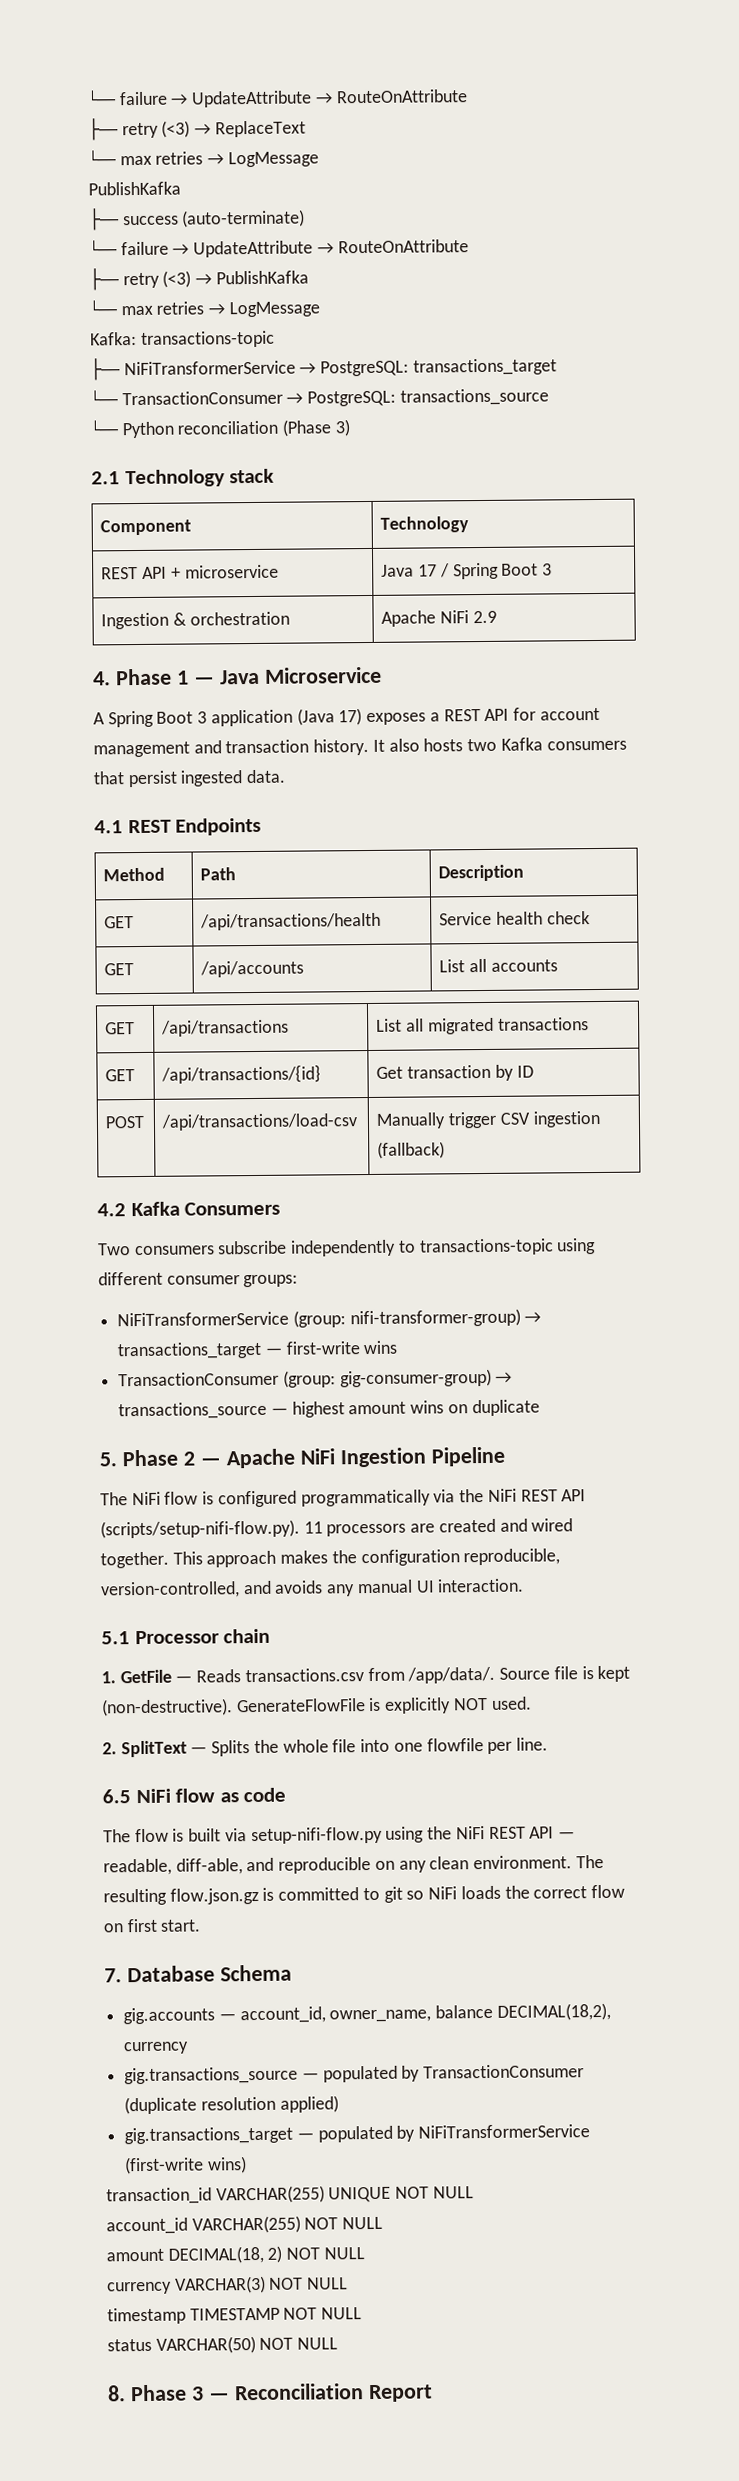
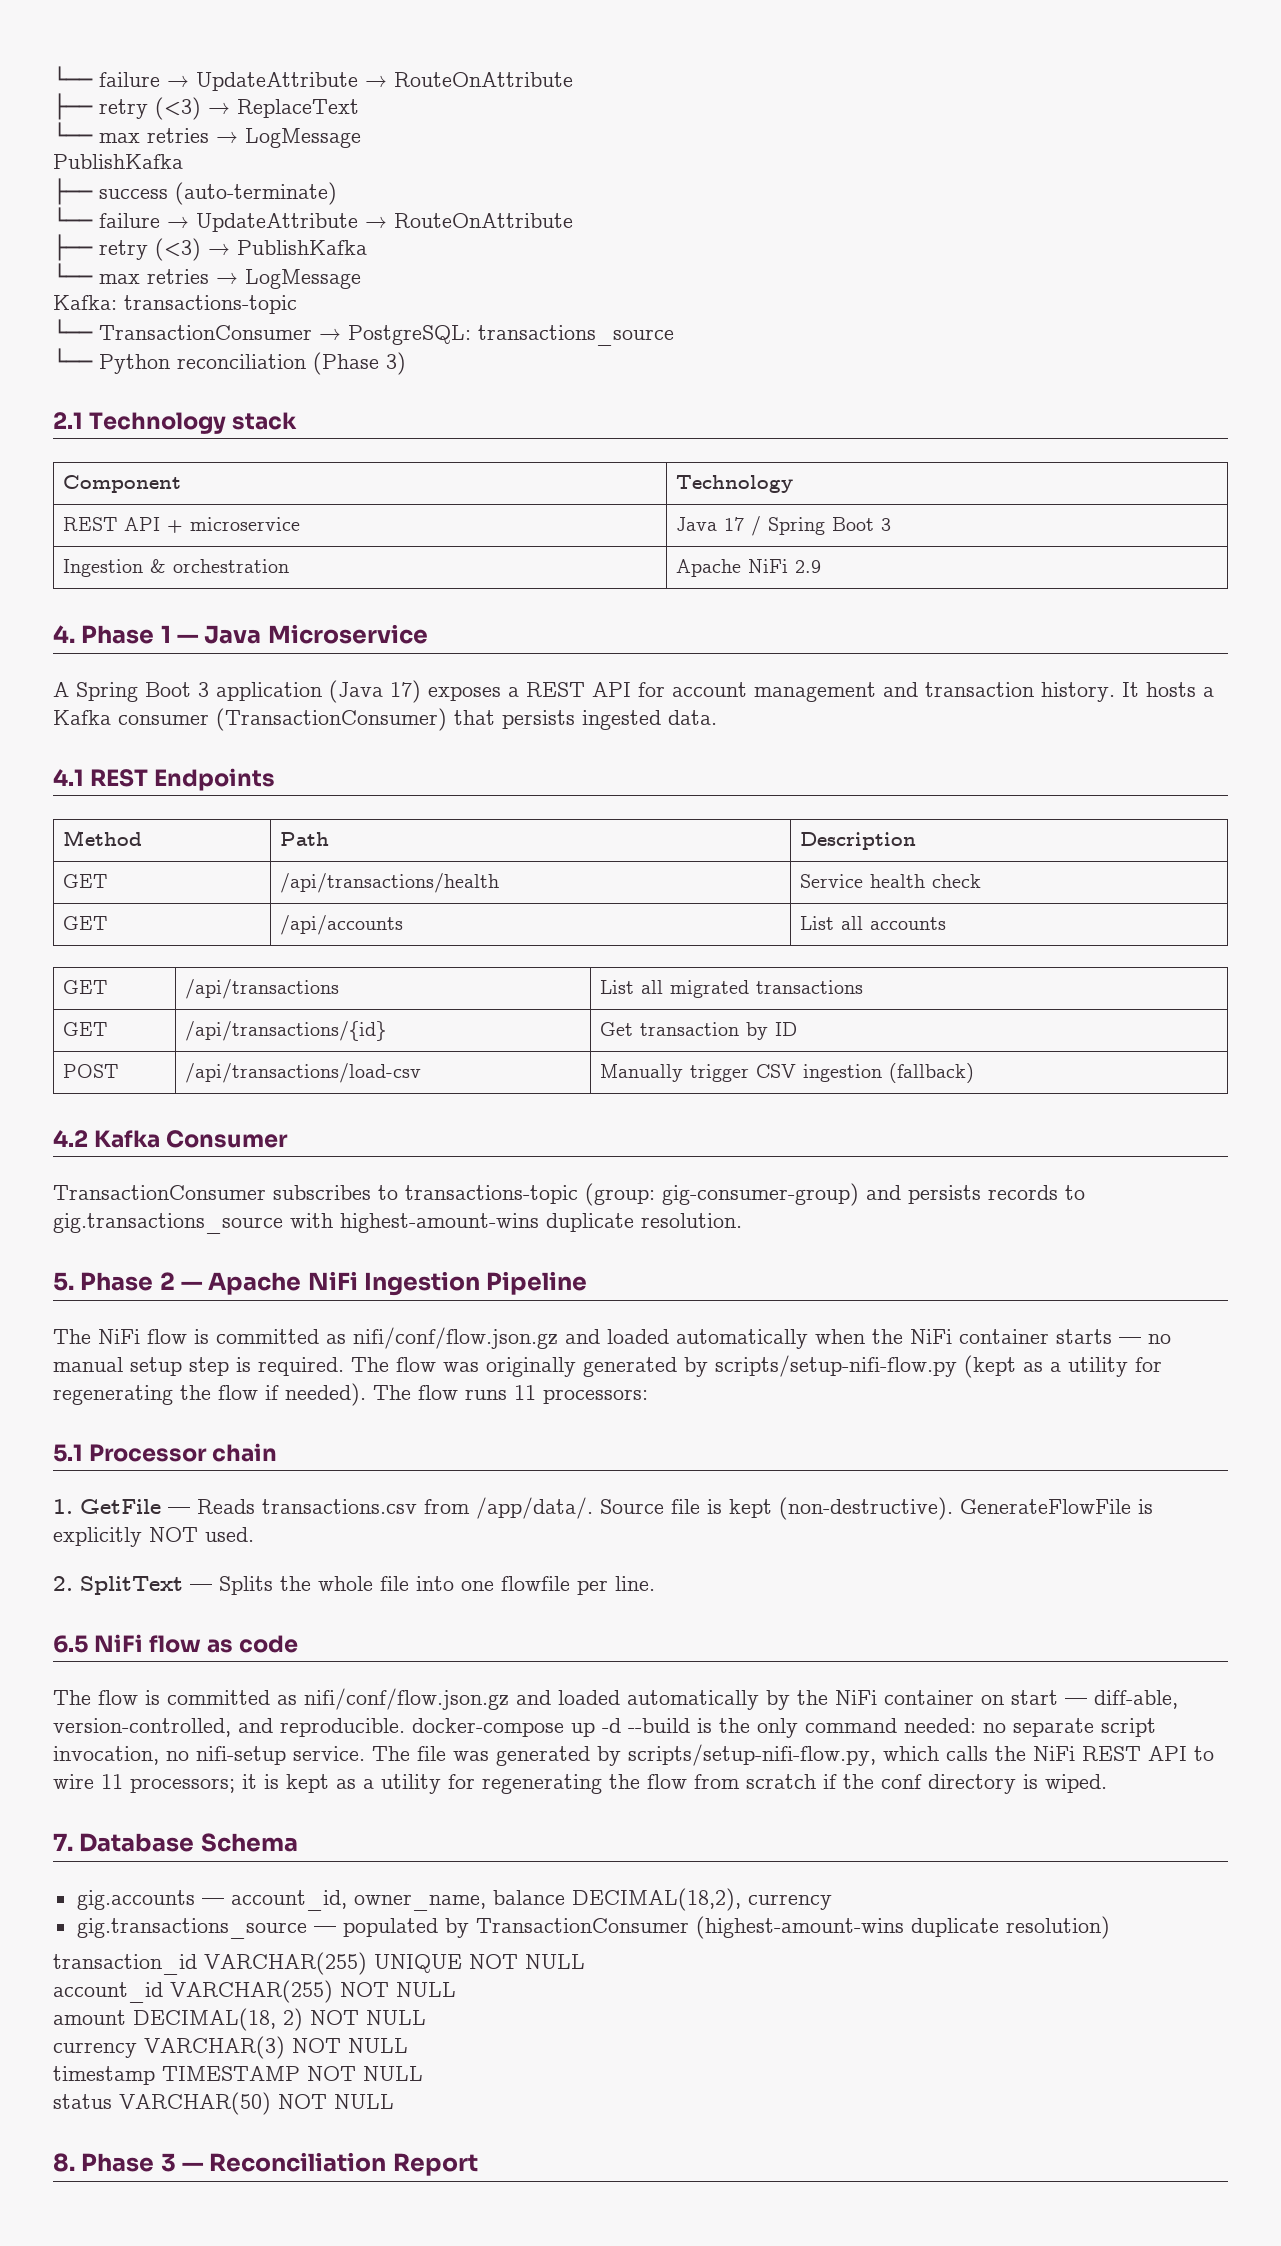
- ├── NiFiTransformerService → PostgreSQL: transactions_target
- It also hosts two Kafka consumers that persist ingested data.
+ It hosts a Kafka consumer (TransactionConsumer) that persists ingested data.
- 4.2 Kafka Consumers
- Two consumers subscribe independently to transactions-topic using different consumer groups:
- NiFiTransformerService (group: nifi-transformer-group) → transactions_target — first-write wins
- TransactionConsumer (group: gig-consumer-group) → transactions_source — highest amount wins on duplicate
+ 4.2 Kafka Consumer
+ TransactionConsumer subscribes to transactions-topic (group: gig-consumer-group) and persists records to gig.transactions_source with highest-amount-wins duplicate resolution.
- The NiFi flow is configured programmatically via the NiFi REST API (scripts/setup-nifi-flow.py). 11 processors are created and wired together. This approach makes the configuration reproducible, version-controlled, and avoids any manual UI interaction.
+ The NiFi flow is committed as nifi/conf/flow.json.gz and loaded automatically when the NiFi container starts — no manual setup step is required. The flow was originally generated by scripts/setup-nifi-flow.py (kept as a utility for regenerating the flow if needed). The flow runs 11 processors:
- The flow is built via setup-nifi-flow.py using the NiFi REST API — readable, diff-able, and reproducible on any clean environment. The resulting flow.json.gz is committed to git so NiFi loads the correct flow on first start.
+ The flow is committed as nifi/conf/flow.json.gz and loaded automatically by the NiFi container on start — diff-able, version-controlled, and reproducible. docker-compose up -d --build is the only command needed: no separate script invocation, no nifi-setup service. The file was generated by scripts/setup-nifi-flow.py, which calls the NiFi REST API to wire 11 processors; it is kept as a utility for regenerating the flow from scratch if the conf directory is wiped.
- gig.transactions_source — populated by TransactionConsumer (duplicate resolution applied)
- gig.transactions_target — populated by NiFiTransformerService (first-write wins)
+ gig.transactions_source — populated by TransactionConsumer (highest-amount-wins duplicate resolution)

